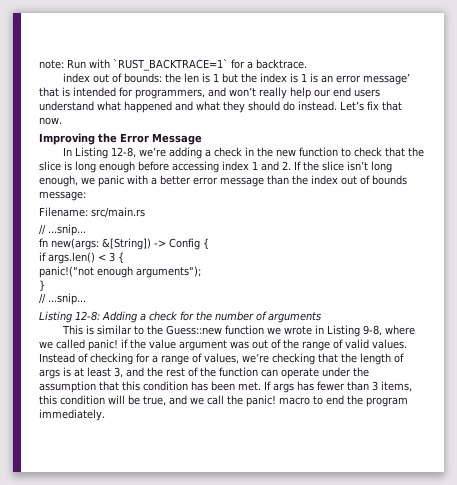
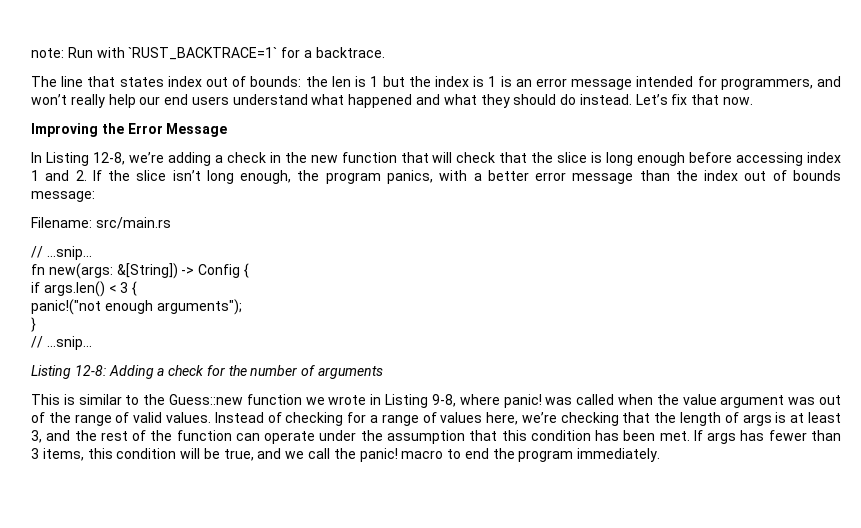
- index out of bounds: the len is 1 but the index is 1 is an error message’ that is intended for programmers, and won’t really help our end users understand what happened and what they should do instead.
+ The line that states index out of bounds: the len is 1 but the index is 1 is an error message intended for programmers, and won’t really help our end users understand what happened and what they should do instead.
- In Listing 12-8, we’re adding a check in the new function to check that the slice is long enough before accessing index 1 and 2. If the slice isn’t long enough, we panic with a better error message than the index out of bounds message:
+ In Listing 12-8, we’re adding a check in the new function that will check that the slice is long enough before accessing index 1 and 2. If the slice isn’t long enough, the program panics, with a better error message than the index out of bounds message:
- This is similar to the Guess::new function we wrote in Listing 9-8, where we called panic! if the value argument was out of the range of valid values.
+ This is similar to the Guess::new function we wrote in Listing 9-8, where panic! was called when the value argument was out of the range of valid values.
- Instead of checking for a range of values, we’re checking that the length of args is at least 3, and the rest of the function can operate under the assumption that this condition has been met.
+ Instead of checking for a range of values here, we’re checking that the length of args is at least 3, and the rest of the function can operate under the assumption that this condition has been met.

